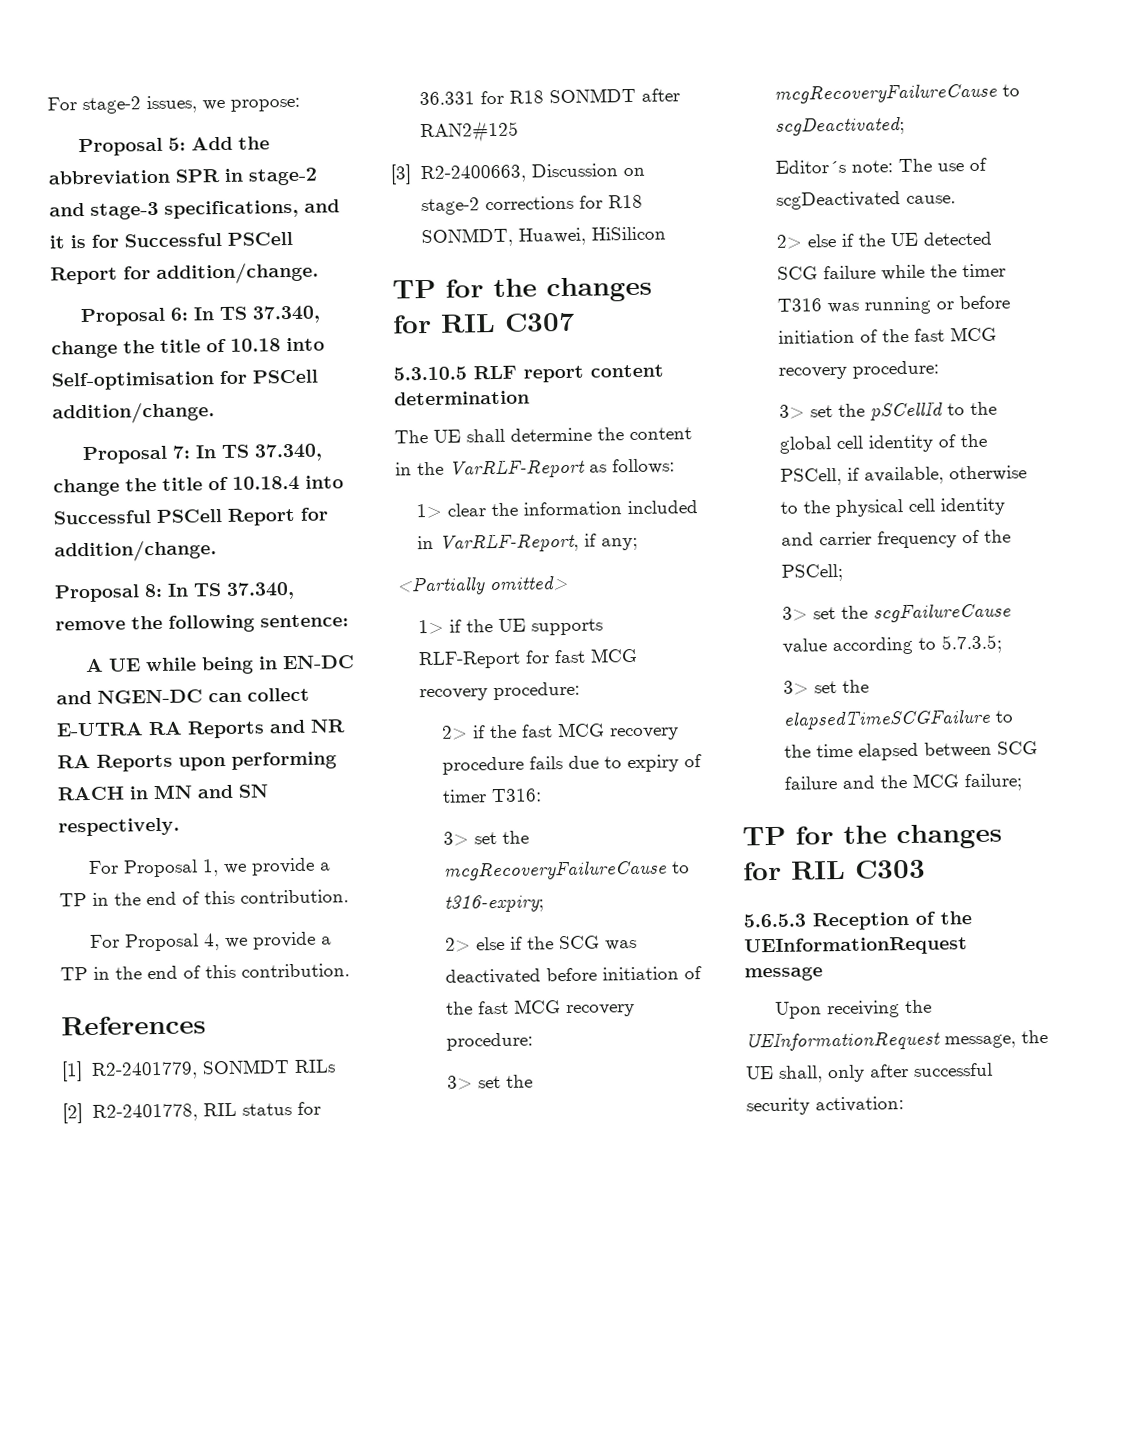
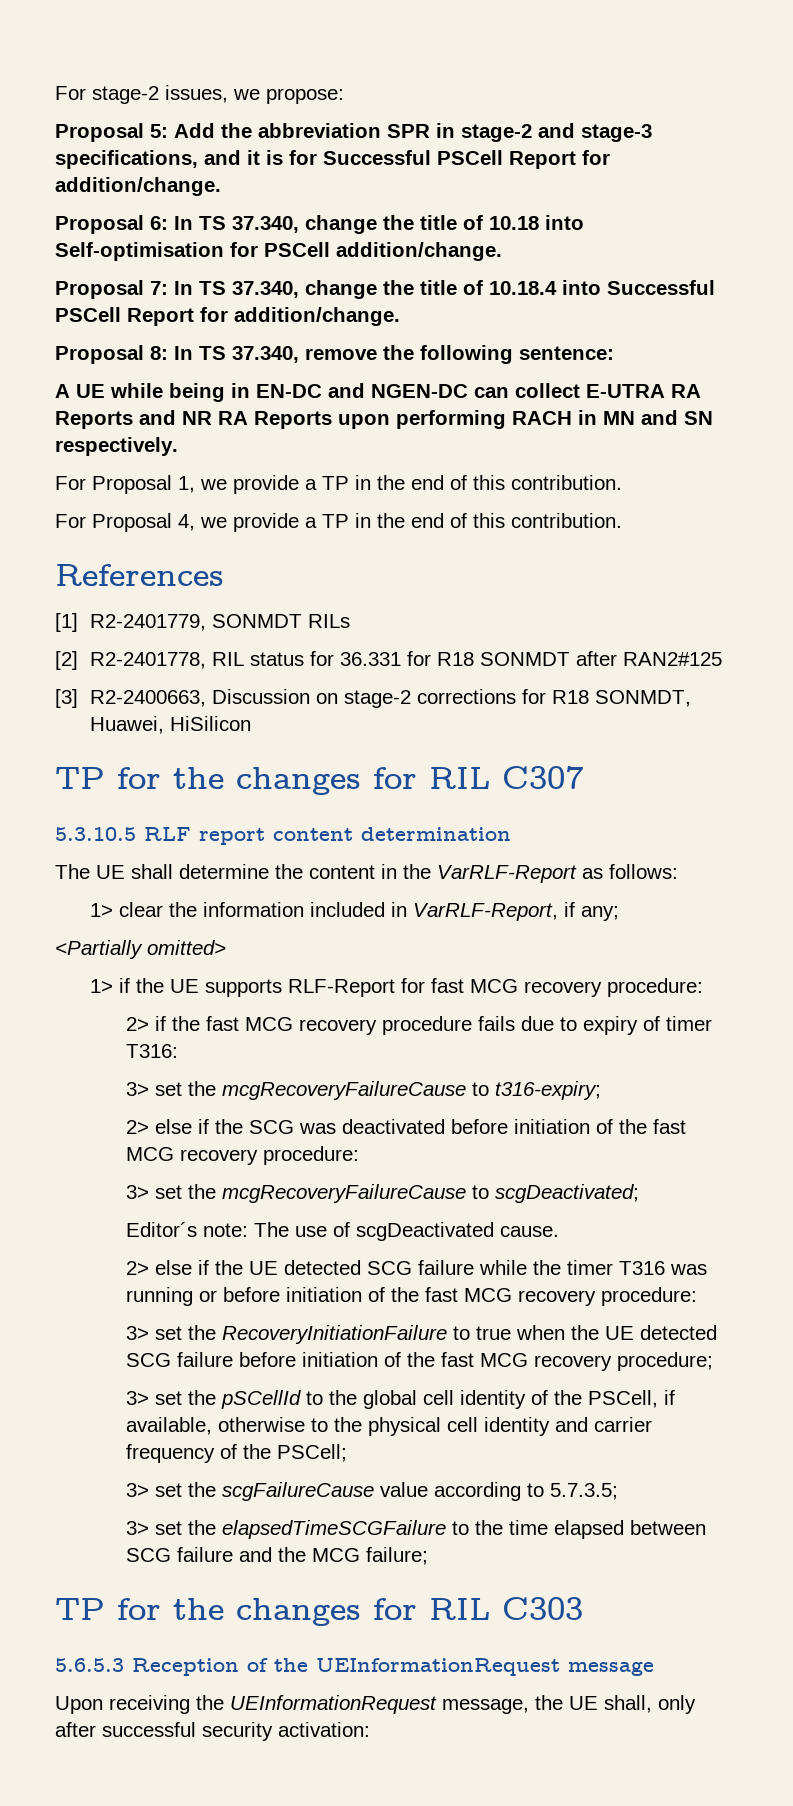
+ 3> set the RecoveryInitiationFailure to true when the UE detected SCG failure before initiation of the fast MCG recovery procedure;

